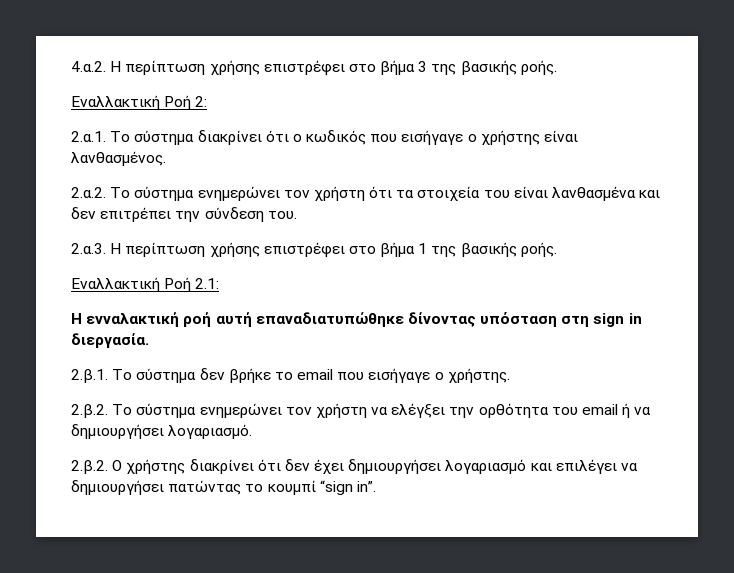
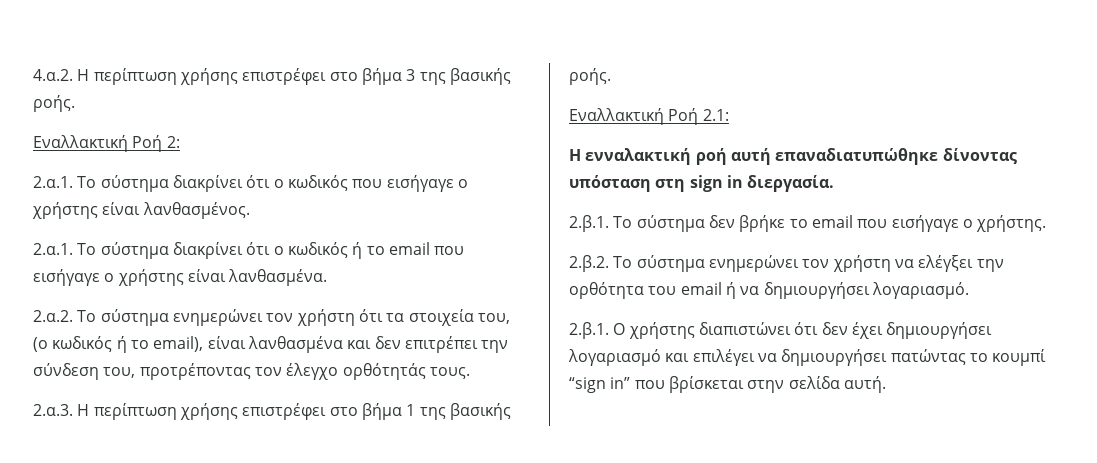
+ 2.α.1. Το σύστημα διακρίνει ότι ο κωδικός ή το email που εισήγαγε ο χρήστης είναι λανθασμένα.
- 2.α.2. Το σύστημα ενημερώνει τον χρήστη ότι τα στοιχεία του είναι λανθασμένα και δεν επιτρέπει την σύνδεση του.
+ 2.α.2. Το σύστημα ενημερώνει τον χρήστη ότι τα στοιχεία του, (ο κωδικός ή το email), είναι λανθασμένα και δεν επιτρέπει την σύνδεση του, προτρέποντας τον έλεγχο ορθότητάς τους.
- 2.β.2. Ο χρήστης διακρίνει ότι δεν έχει δημιουργήσει λογαριασμό και επιλέγει να δημιουργήσει πατώντας το κουμπί “sign in”.
+ 2.β.1. Ο χρήστης διαπιστώνει ότι δεν έχει δημιουργήσει λογαριασμό και επιλέγει να δημιουργήσει πατώντας το κουμπί “sign in” που βρίσκεται στην σελίδα αυτή.

